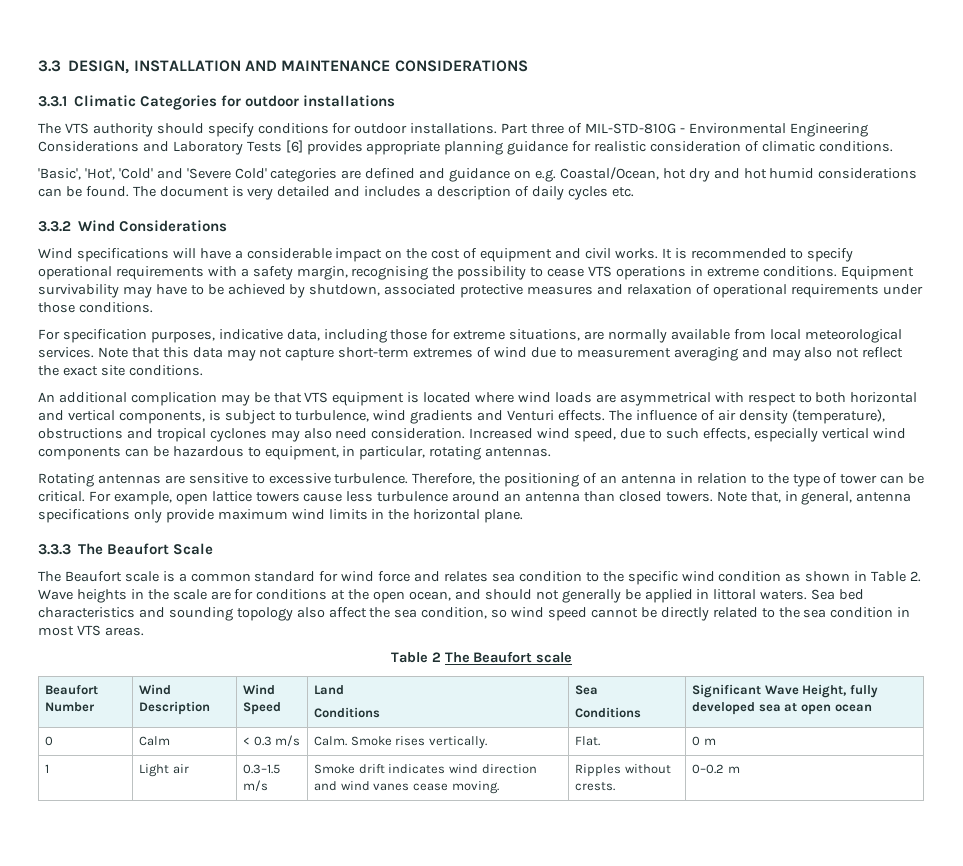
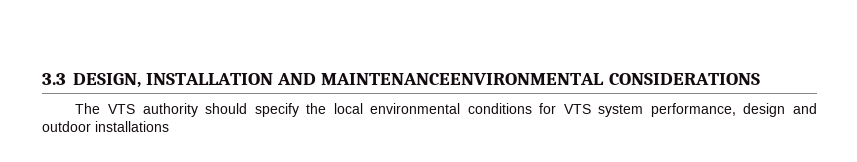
- 3.3 DESIGN, INSTALLATION AND MAINTENANCE CONSIDERATIONS
+ 3.3 DESIGN, INSTALLATION AND MAINTENANCEENVIRONMENTAL CONSIDERATIONS
- 3.3.1 Climatic Categories for outdoor installations
- The VTS authority should specify conditions for outdoor installations. Part three of MIL-STD-810G - Environmental Engineering Considerations and Laboratory Tests [6] provides appropriate planning guidance for realistic consideration of climatic conditions.
- 'Basic', 'Hot', 'Cold' and 'Severe Cold' categories are defined and guidance on e.g. Coastal/Ocean, hot dry and hot humid considerations can be found. The document is very detailed and includes a description of daily cycles etc.
- 3.3.2 Wind Considerations
- Wind specifications will have a considerable impact on the cost of equipment and civil works. It is recommended to specify operational requirements with a safety margin, recognising the possibility to cease VTS operations in extreme conditions. Equipment survivability may have to be achieved by shutdown, associated protective measures and relaxation of operational requirements under those conditions.
- For specification purposes, indicative data, including those for extreme situations, are normally available from local meteorological services. Note that this data may not capture short-term extremes of wind due to measurement averaging and may also not reflect the exact site conditions.
- An additional complication may be that VTS equipment is located where wind loads are asymmetrical with respect to both horizontal and vertical components, is subject to turbulence, wind gradients and Venturi effects. The influence of air density (temperature), obstructions and tropical cyclones may also need consideration. Increased wind speed, due to such effects, especially vertical wind components can be hazardous to equipment, in particular, rotating antennas.
- Rotating antennas are sensitive to excessive turbulence. Therefore, the positioning of an antenna in relation to the type of tower can be critical. For example, open lattice towers cause less turbulence around an antenna than closed towers. Note that, in general, antenna specifications only provide maximum wind limits in the horizontal plane.
- 3.3.3 The Beaufort Scale
- The Beaufort scale is a common standard for wind force and relates sea condition to the specific wind condition as shown in Table 2. Wave heights in the scale are for conditions at the open ocean, and should not generally be applied in littoral waters. Sea bed characteristics and sounding topology also affect the sea condition, so wind speed cannot be directly related to the sea condition in most VTS areas.
- Table 2 The Beaufort scale
- Beaufort Number | Wind Description | Wind Speed | Land
- Conditions | Sea
- Conditions | Significant Wave Height, fully developed sea at open ocean
- 0 | Calm | < 0.3 m/s | Calm. Smoke rises vertically. | Flat. | 0 m
- 1 | Light air | 0.3–1.5 m/s | Smoke drift indicates wind direction and wind vanes cease moving. | Ripples without crests. | 0–0.2 m
+ The VTS authority should specify the local environmental conditions for VTS system performance, design and outdoor installations

